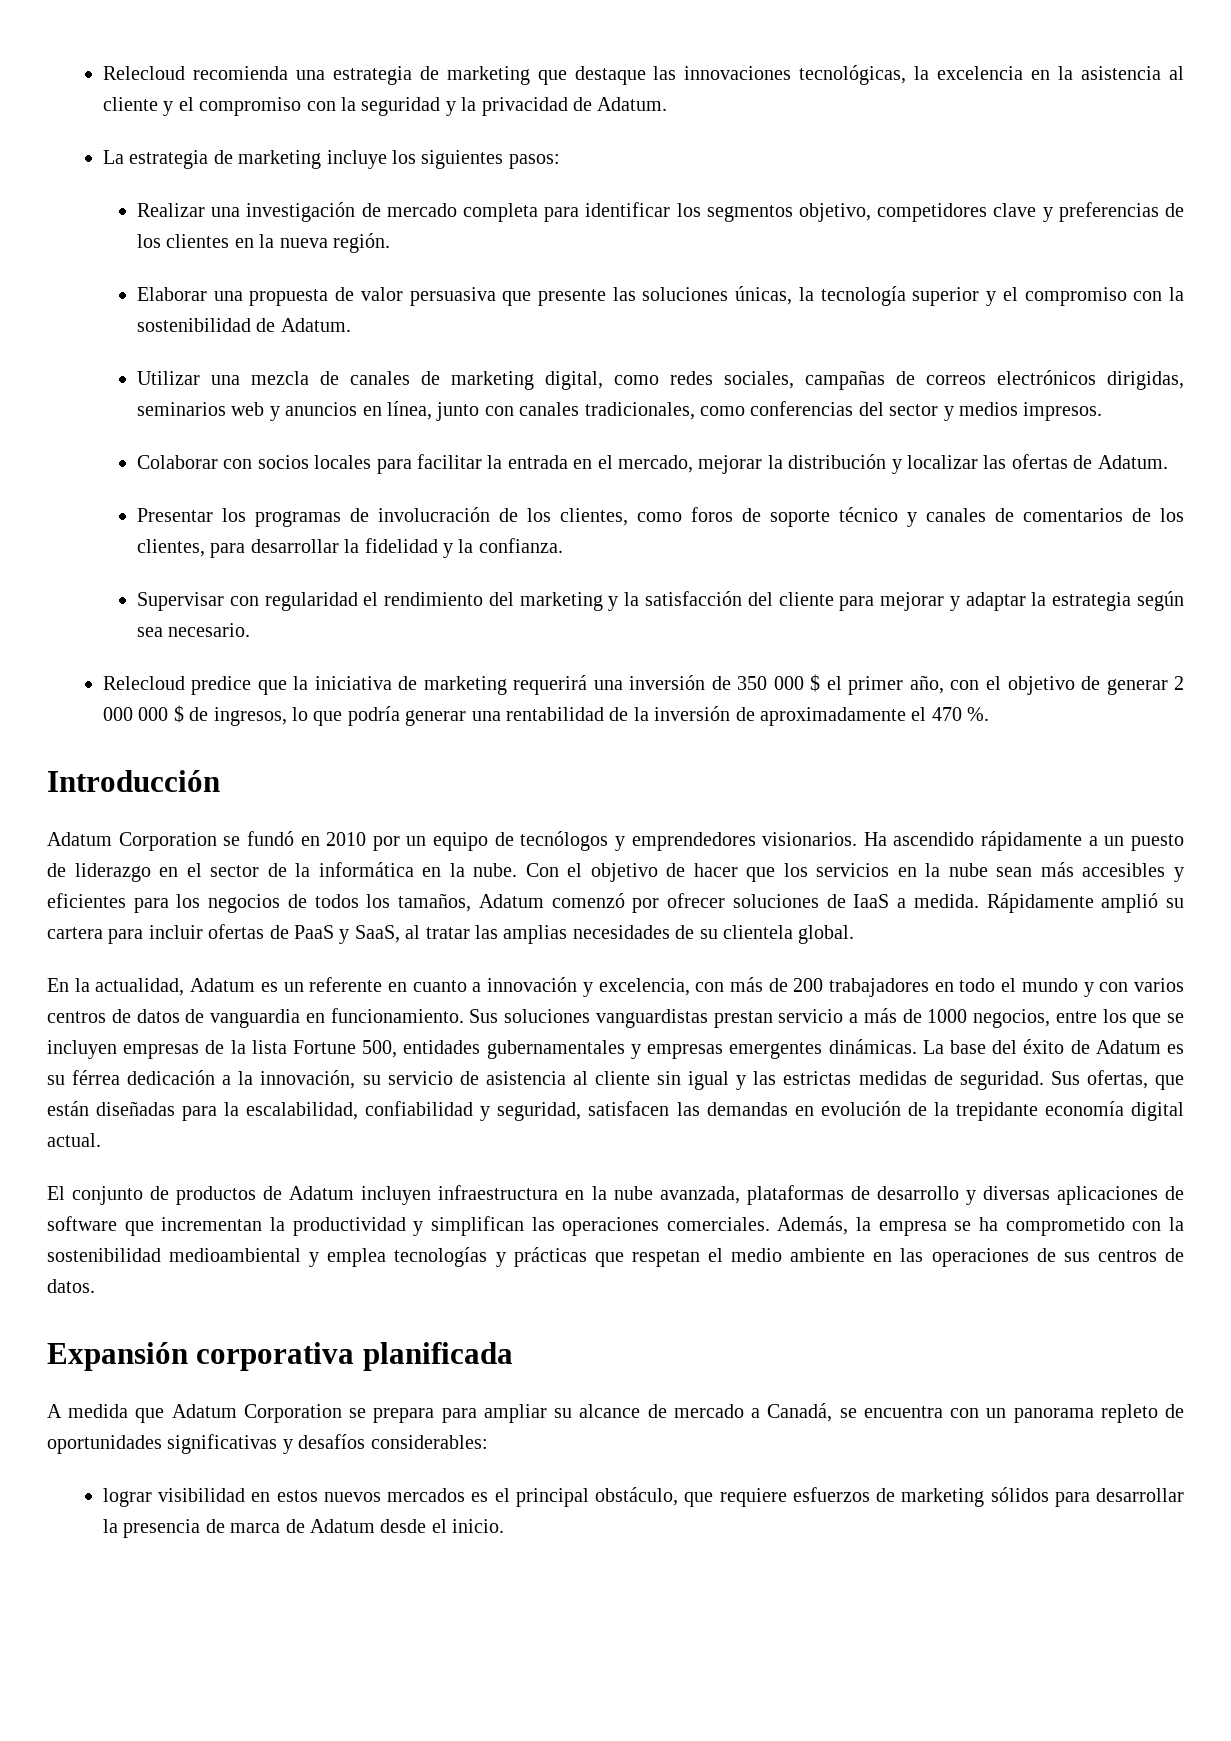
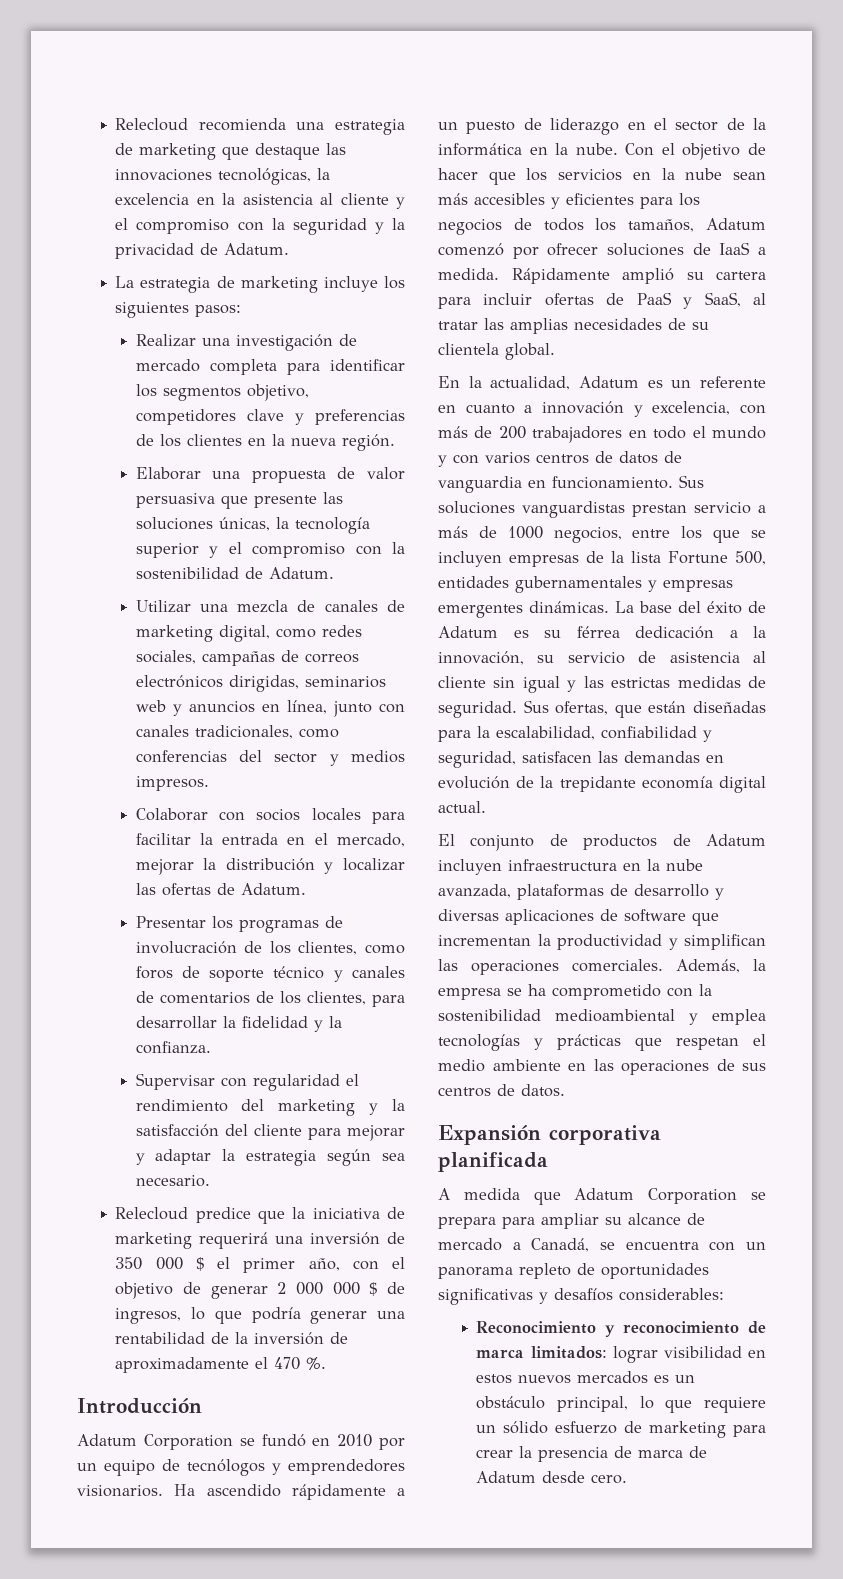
- lograr visibilidad en estos nuevos mercados es el principal obstáculo, que requiere esfuerzos de marketing sólidos para desarrollar la presencia de marca de Adatum desde el inicio.
+ Reconocimiento y reconocimiento de marca limitados: lograr visibilidad en estos nuevos mercados es un obstáculo principal, lo que requiere un sólido esfuerzo de marketing para crear la presencia de marca de Adatum desde cero.

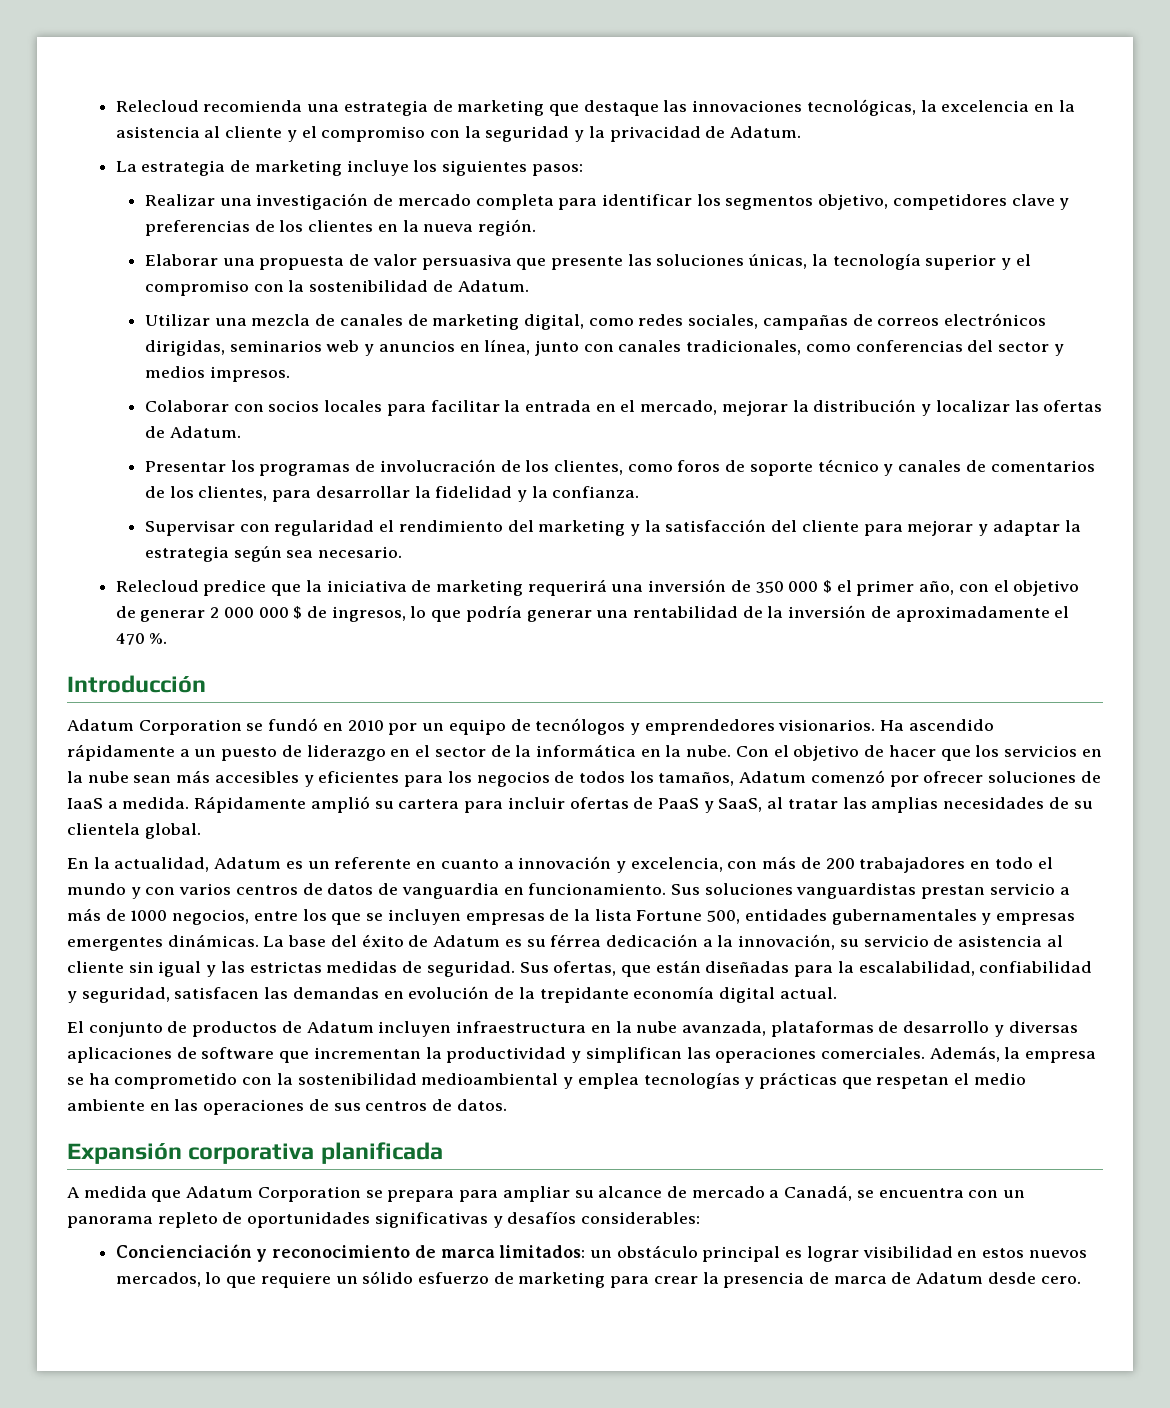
- Reconocimiento y reconocimiento de marca limitados: lograr visibilidad en estos nuevos mercados es un obstáculo principal, lo que requiere un sólido esfuerzo de marketing para crear la presencia de marca de Adatum desde cero.
+ Concienciación y reconocimiento de marca limitados: un obstáculo principal es lograr visibilidad en estos nuevos mercados, lo que requiere un sólido esfuerzo de marketing para crear la presencia de marca de Adatum desde cero.

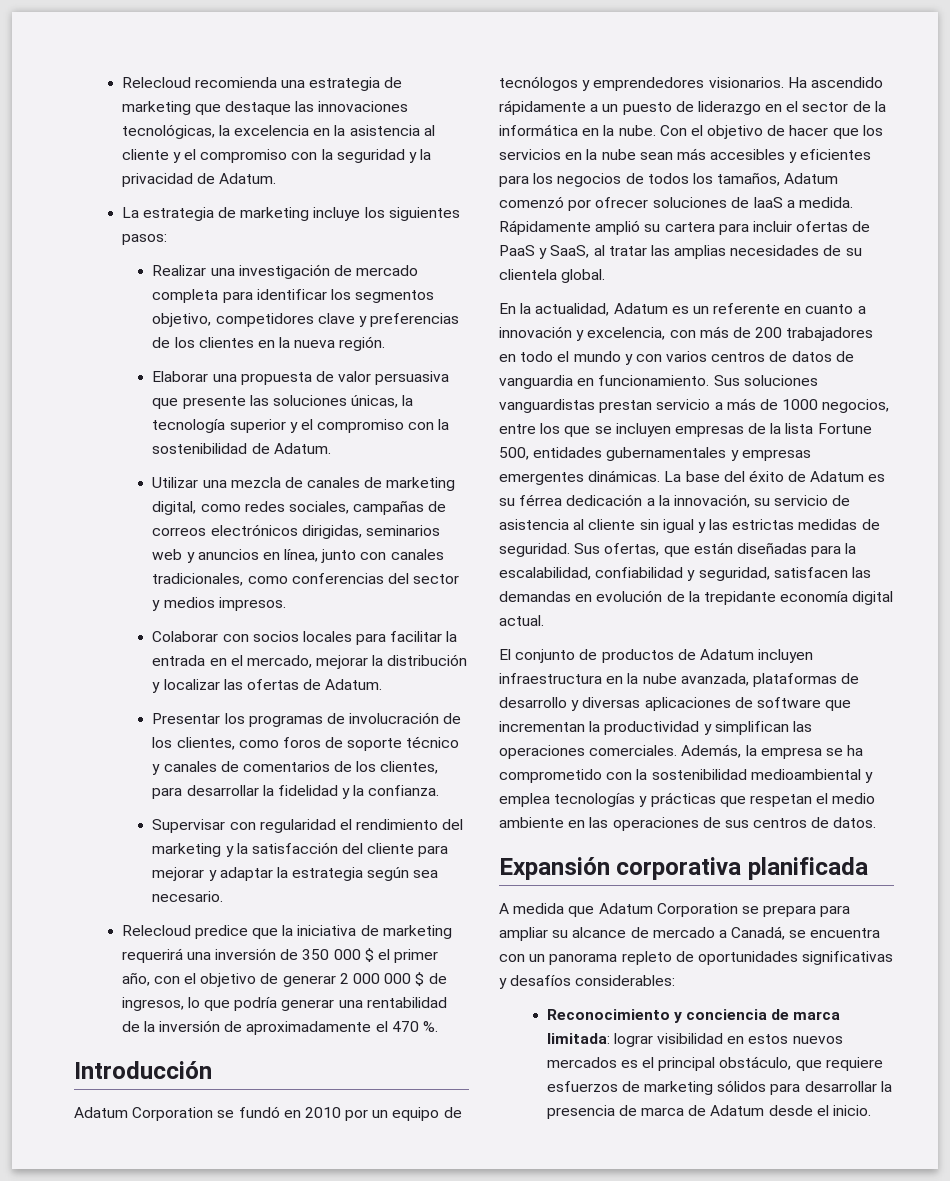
- Concienciación y reconocimiento de marca limitados: un obstáculo principal es lograr visibilidad en estos nuevos mercados, lo que requiere un sólido esfuerzo de marketing para crear la presencia de marca de Adatum desde cero.
+ Reconocimiento y conciencia de marca limitada: lograr visibilidad en estos nuevos mercados es el principal obstáculo, que requiere esfuerzos de marketing sólidos para desarrollar la presencia de marca de Adatum desde el inicio.

